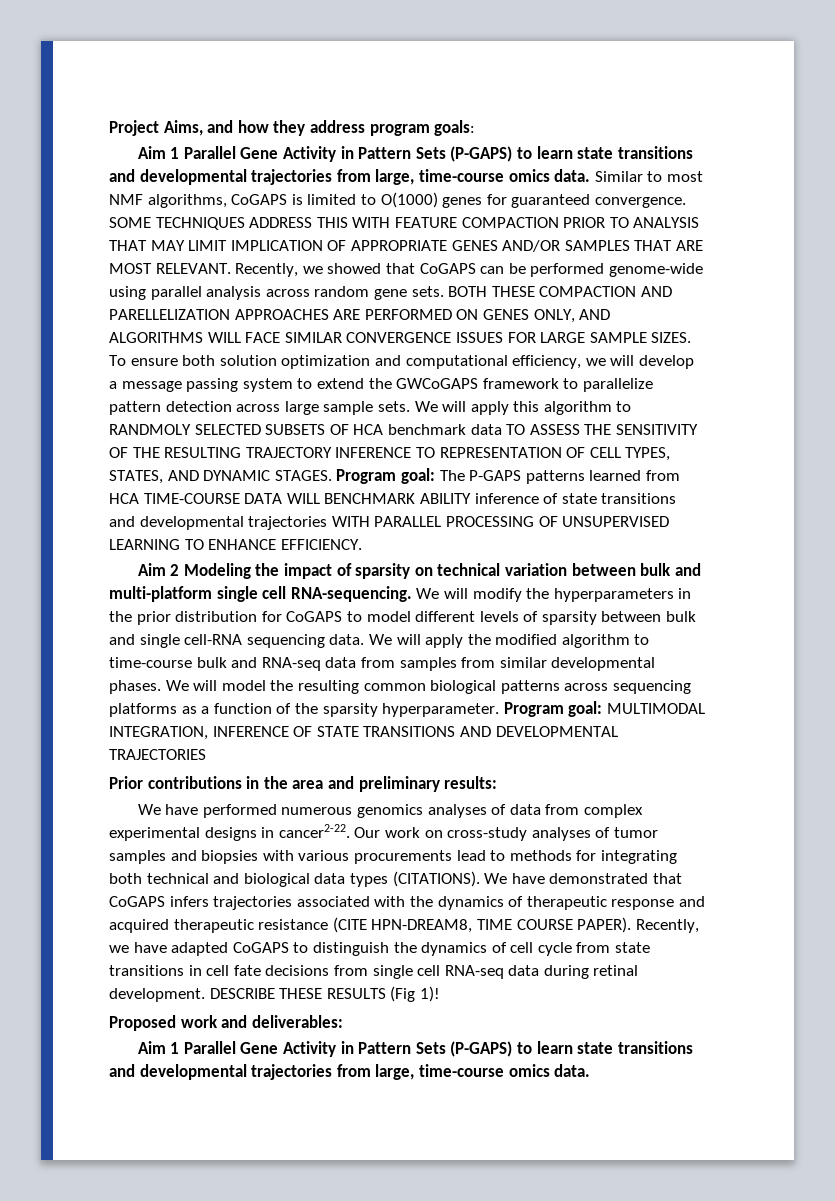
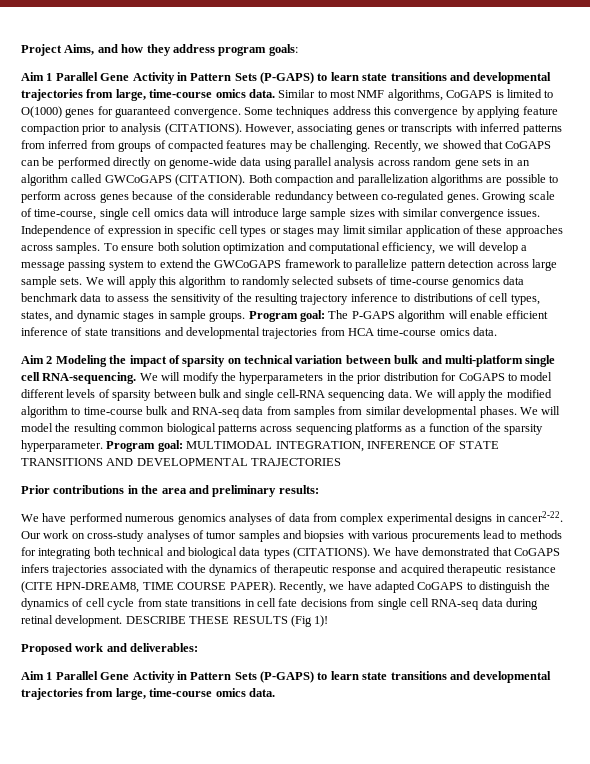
- SOME TECHNIQUES ADDRESS THIS WITH FEATURE COMPACTION PRIOR TO ANALYSIS THAT MAY LIMIT IMPLICATION OF APPROPRIATE GENES AND/OR SAMPLES THAT ARE MOST RELEVANT.
+ Some techniques address this convergence by applying feature compaction prior to analysis (CITATIONS). However, associating genes or transcripts with inferred patterns from inferred from groups of compacted features may be challenging.
- Recently, we showed that CoGAPS can be performed genome-wide using parallel analysis across random gene sets. BOTH THESE COMPACTION AND PARELLELIZATION APPROACHES ARE PERFORMED ON GENES ONLY, AND ALGORITHMS WILL FACE SIMILAR CONVERGENCE ISSUES FOR LARGE SAMPLE SIZES.
+ Recently, we showed that CoGAPS can be performed directly on genome-wide data using parallel analysis across random gene sets in an algorithm called GWCoGAPS (CITATION). Both compaction and parallelization algorithms are possible to perform across genes because of the considerable redundancy between co-regulated genes. Growing scale of time-course, single cell omics data will introduce large sample sizes with similar convergence issues. Independence of expression in specific cell types or stages may limit similar application of these approaches across samples.
- We will apply this algorithm to RANDMOLY SELECTED SUBSETS OF HCA benchmark data TO ASSESS THE SENSITIVITY OF THE RESULTING TRAJECTORY INFERENCE TO REPRESENTATION OF CELL TYPES, STATES, AND DYNAMIC STAGES. Program goal: The P-GAPS patterns learned from HCA TIME-COURSE DATA WILL BENCHMARK ABILITY inference of state transitions and developmental trajectories WITH PARALLEL PROCESSING OF UNSUPERVISED LEARNING TO ENHANCE EFFICIENCY.
+ We will apply this algorithm to randomly selected subsets of time-course genomics data benchmark data to assess the sensitivity of the resulting trajectory inference to distributions of cell types, states, and dynamic stages in sample groups. Program goal: The P-GAPS algorithm will enable efficient inference of state transitions and developmental trajectories from HCA time-course omics data.

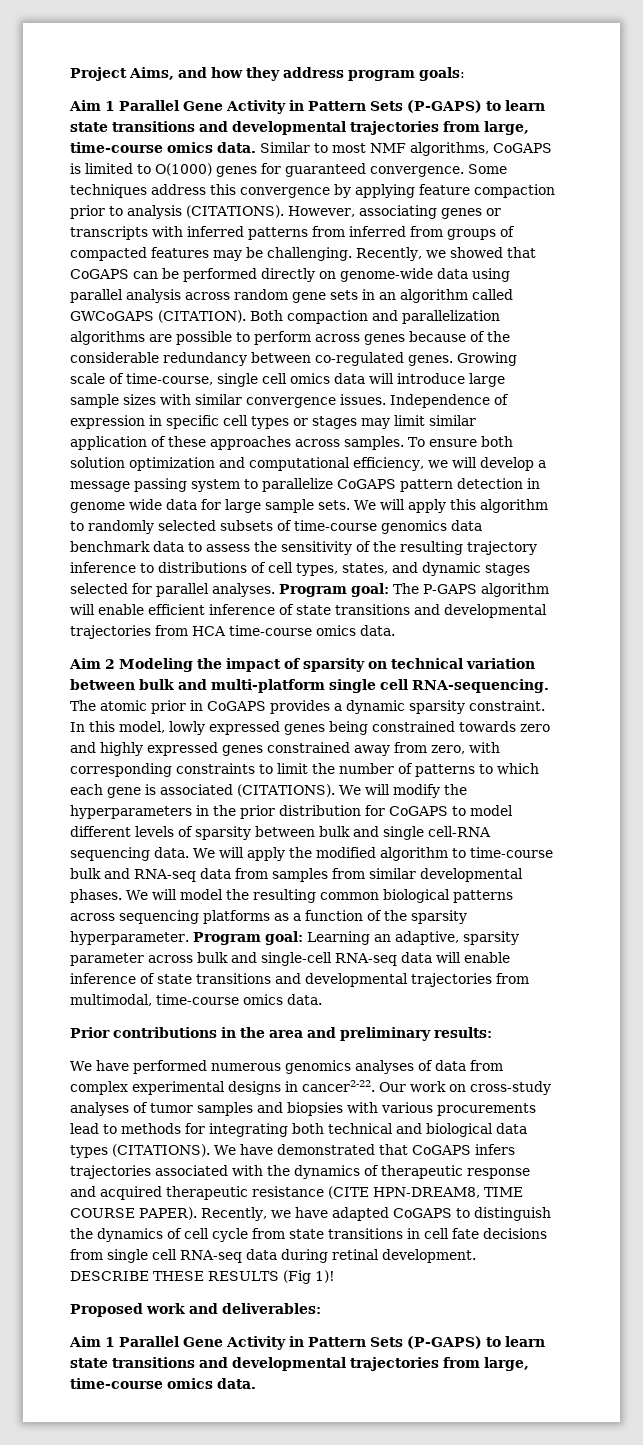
- To ensure both solution optimization and computational efficiency, we will develop a message passing system to extend the GWCoGAPS framework to parallelize pattern detection across large sample sets.
+ To ensure both solution optimization and computational efficiency, we will develop a message passing system to parallelize CoGAPS pattern detection in genome wide data for large sample sets.
- We will apply this algorithm to randomly selected subsets of time-course genomics data benchmark data to assess the sensitivity of the resulting trajectory inference to distributions of cell types, states, and dynamic stages in sample groups.
+ We will apply this algorithm to randomly selected subsets of time-course genomics data benchmark data to assess the sensitivity of the resulting trajectory inference to distributions of cell types, states, and dynamic stages selected for parallel analyses.
+ The atomic prior in CoGAPS provides a dynamic sparsity constraint. In this model, lowly expressed genes being constrained towards zero and highly expressed genes constrained away from zero, with corresponding constraints to limit the number of patterns to which each gene is associated (CITATIONS).
- Program goal: MULTIMODAL INTEGRATION, INFERENCE OF STATE TRANSITIONS AND DEVELOPMENTAL TRAJECTORIES
+ Program goal: Learning an adaptive, sparsity parameter across bulk and single-cell RNA-seq data will enable inference of state transitions and developmental trajectories from multimodal, time-course omics data.

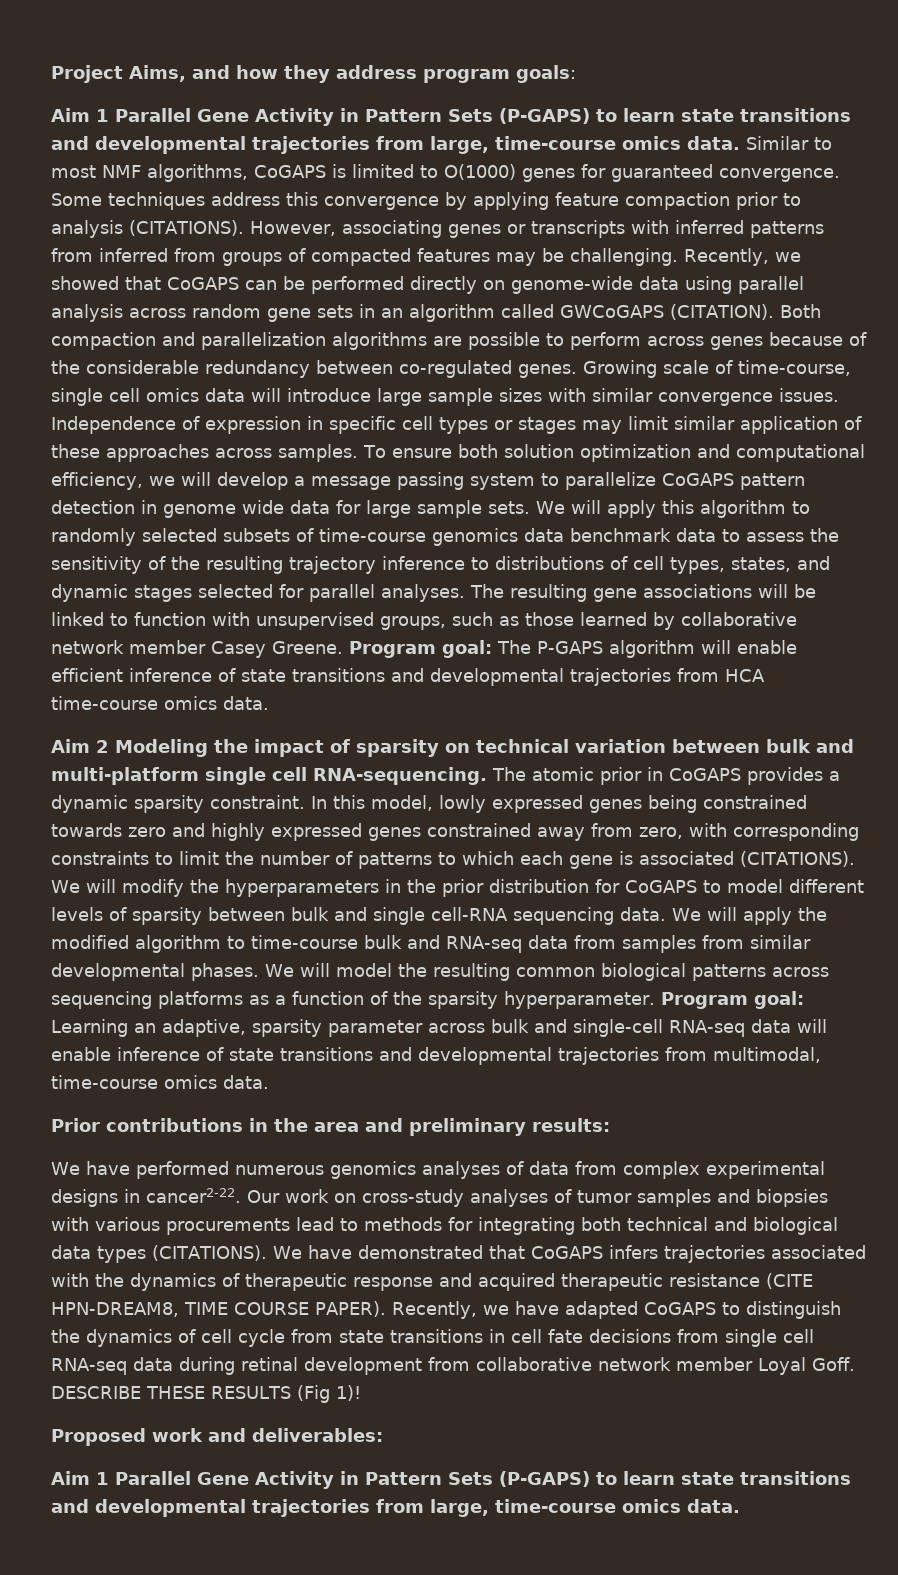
+ The resulting gene associations will be linked to function with unsupervised groups, such as those learned by collaborative network member Casey Greene.
- Recently, we have adapted CoGAPS to distinguish the dynamics of cell cycle from state transitions in cell fate decisions from single cell RNA-seq data during retinal development.
+ Recently, we have adapted CoGAPS to distinguish the dynamics of cell cycle from state transitions in cell fate decisions from single cell RNA-seq data during retinal development from collaborative network member Loyal Goff.

